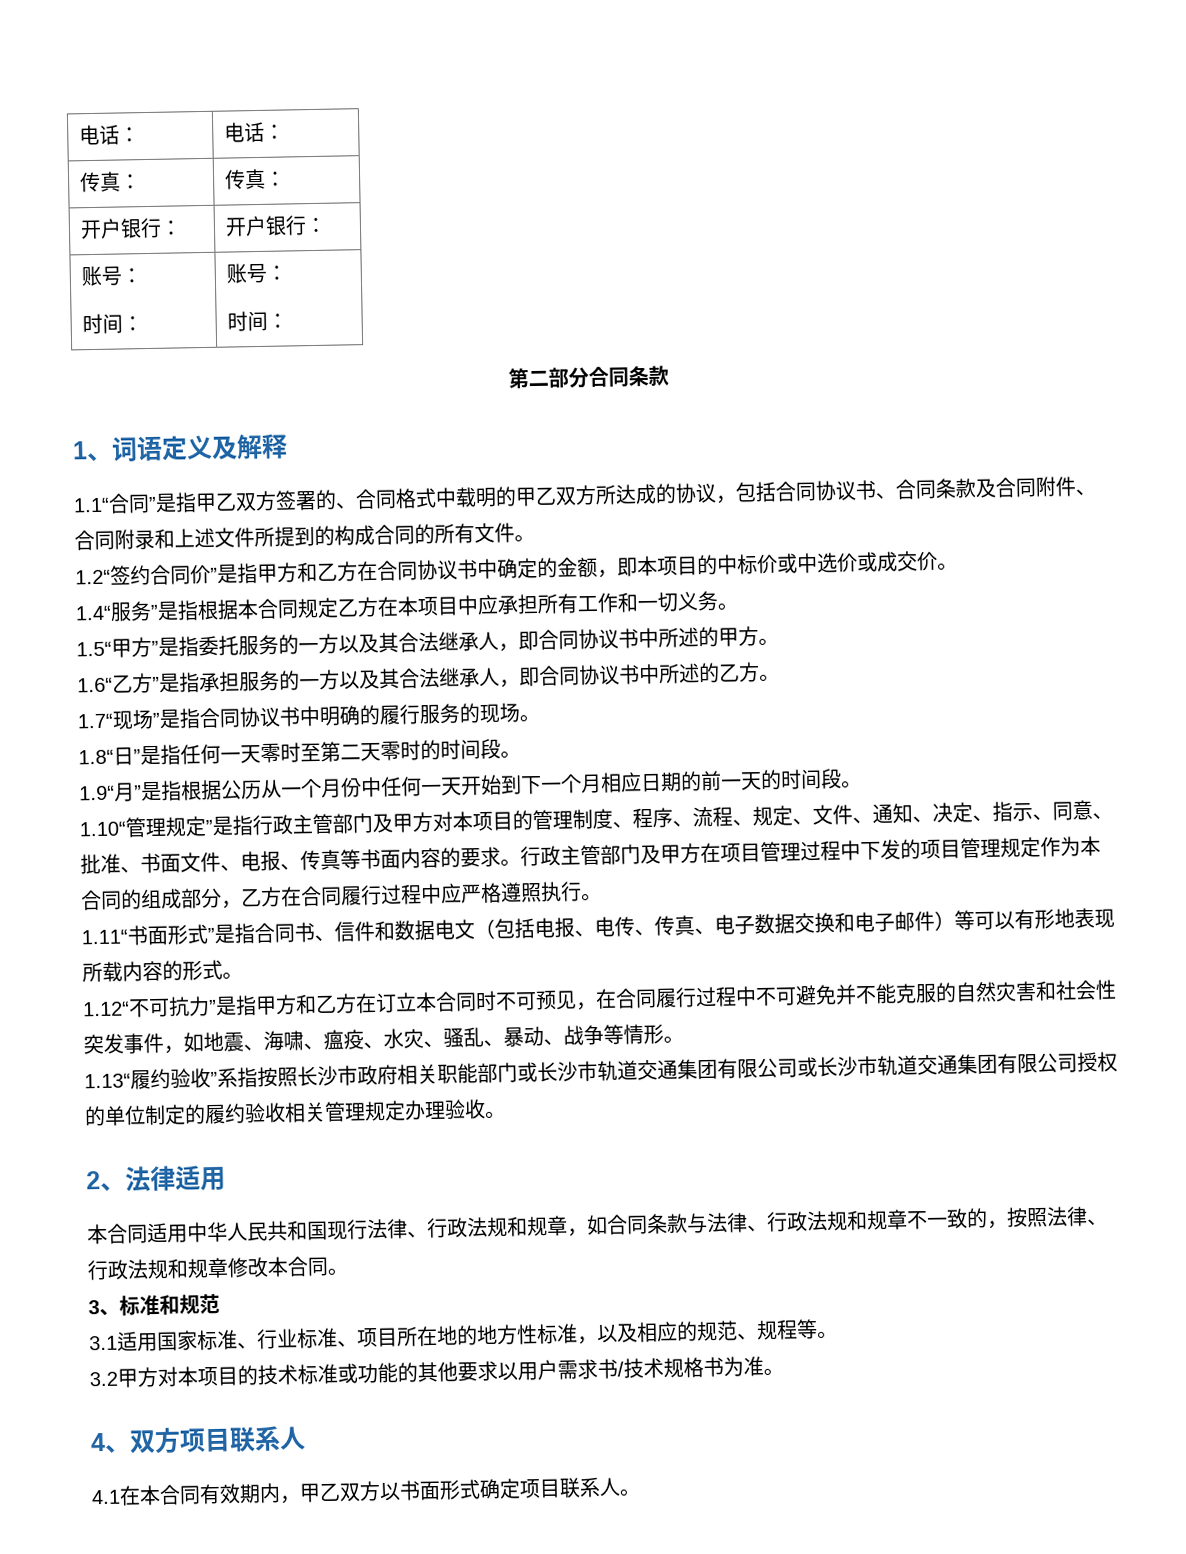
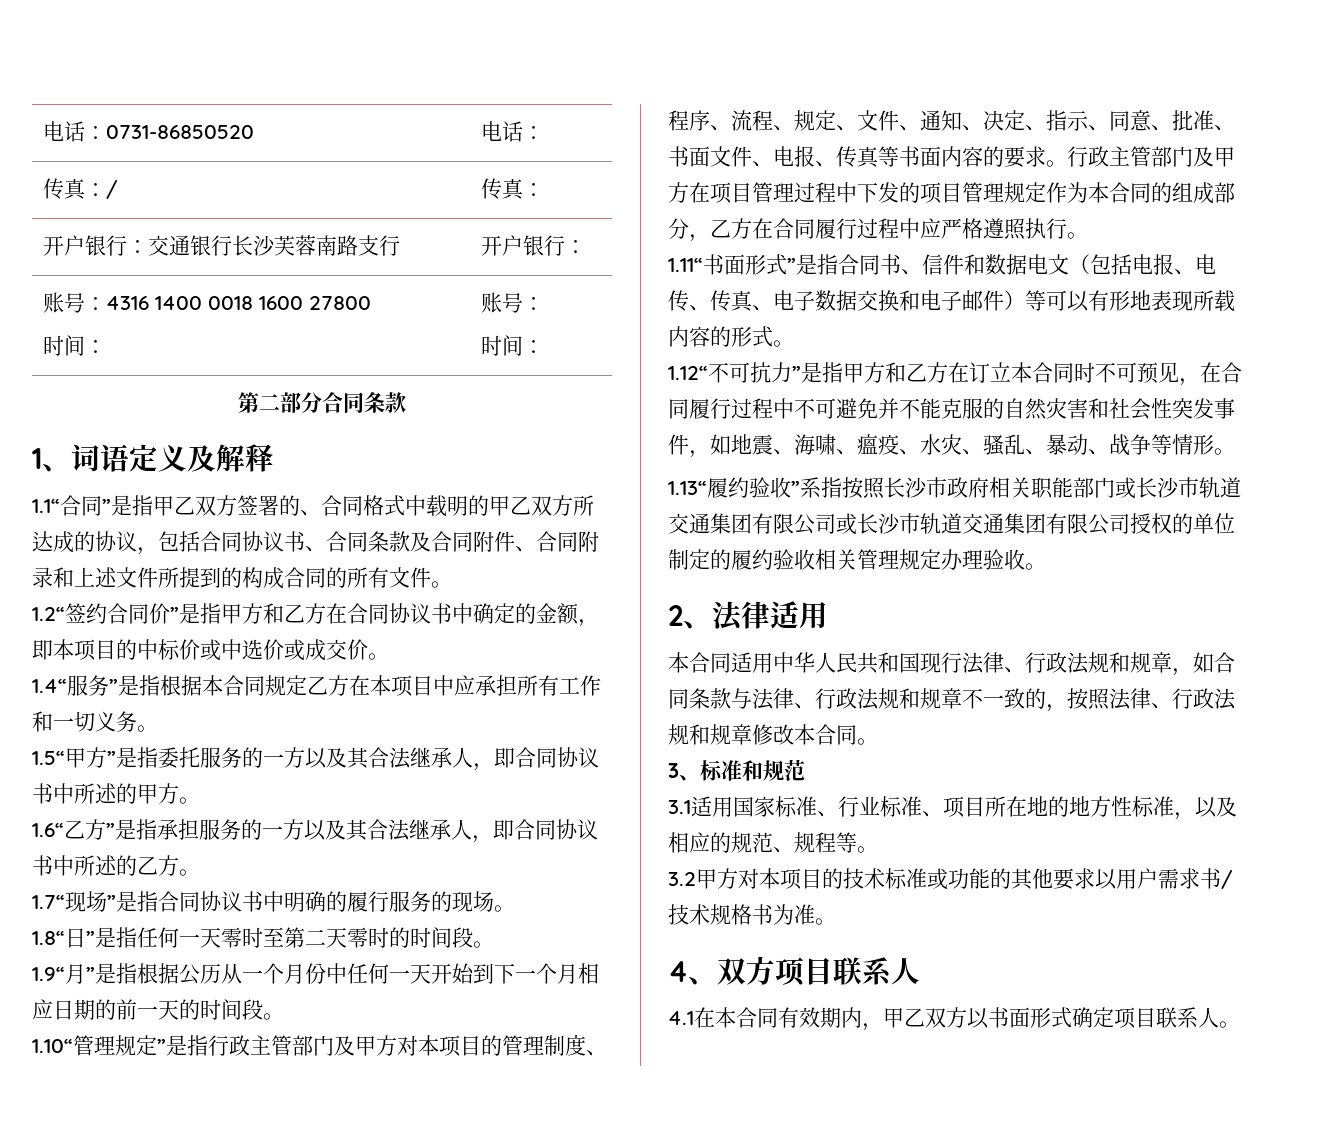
- 电话： | 电话：
+ 电话：0731-86850520 | 电话：
- 传真： | 传真：
+ 传真：/ | 传真：
- 开户银行： | 开户银行：
- 账号：
+ 开户银行：交通银行长沙芙蓉南路支行 | 开户银行：
+ 账号：4316 1400 0018 1600 27800

